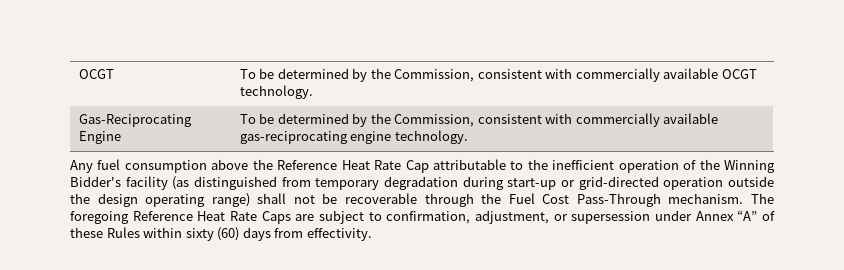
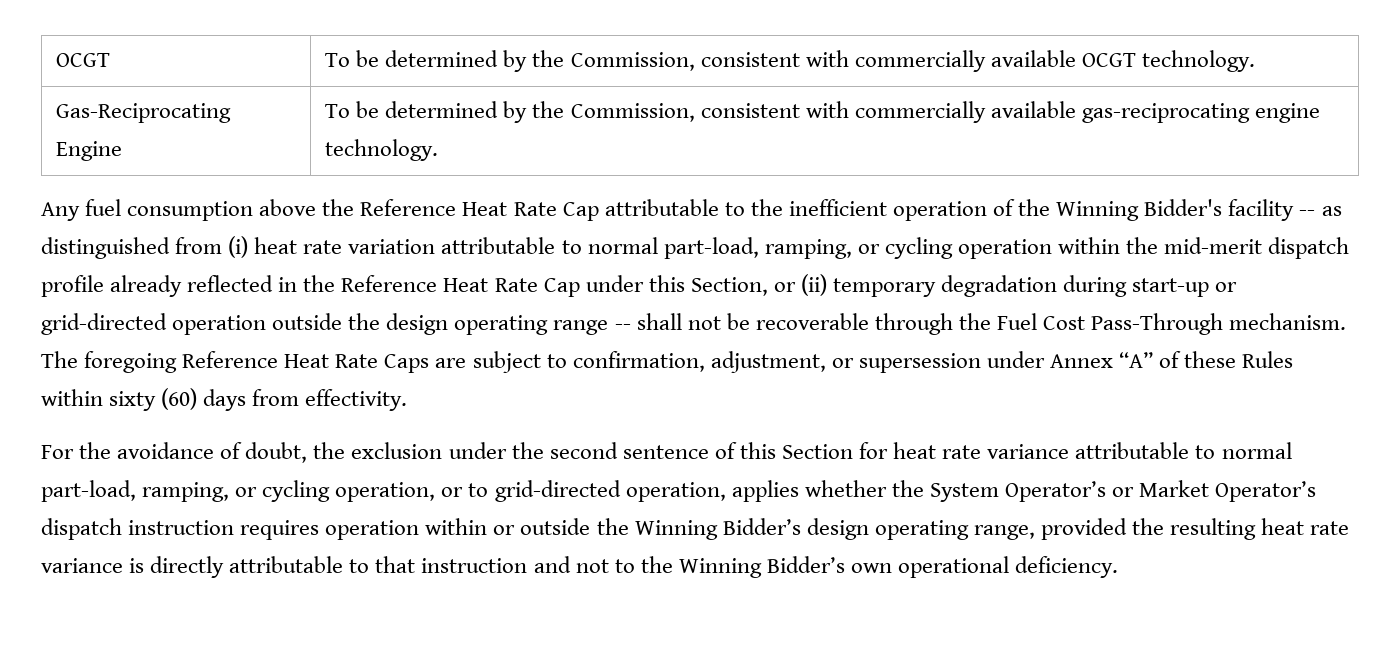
- Any fuel consumption above the Reference Heat Rate Cap attributable to the inefficient operation of the Winning Bidder's facility (as distinguished from temporary degradation during start-up or grid-directed operation outside the design operating range) shall not be recoverable through the Fuel Cost Pass-Through mechanism.
+ Any fuel consumption above the Reference Heat Rate Cap attributable to the inefficient operation of the Winning Bidder's facility -- as distinguished from (i) heat rate variation attributable to normal part-load, ramping, or cycling operation within the mid-merit dispatch profile already reflected in the Reference Heat Rate Cap under this Section, or (ii) temporary degradation during start-up or grid-directed operation outside the design operating range -- shall not be recoverable through the Fuel Cost Pass-Through mechanism.
+ For the avoidance of doubt, the exclusion under the second sentence of this Section for heat rate variance attributable to normal part-load, ramping, or cycling operation, or to grid-directed operation, applies whether the System Operator’s or Market Operator’s dispatch instruction requires operation within or outside the Winning Bidder’s design operating range, provided the resulting heat rate variance is directly attributable to that instruction and not to the Winning Bidder’s own operational deficiency.

